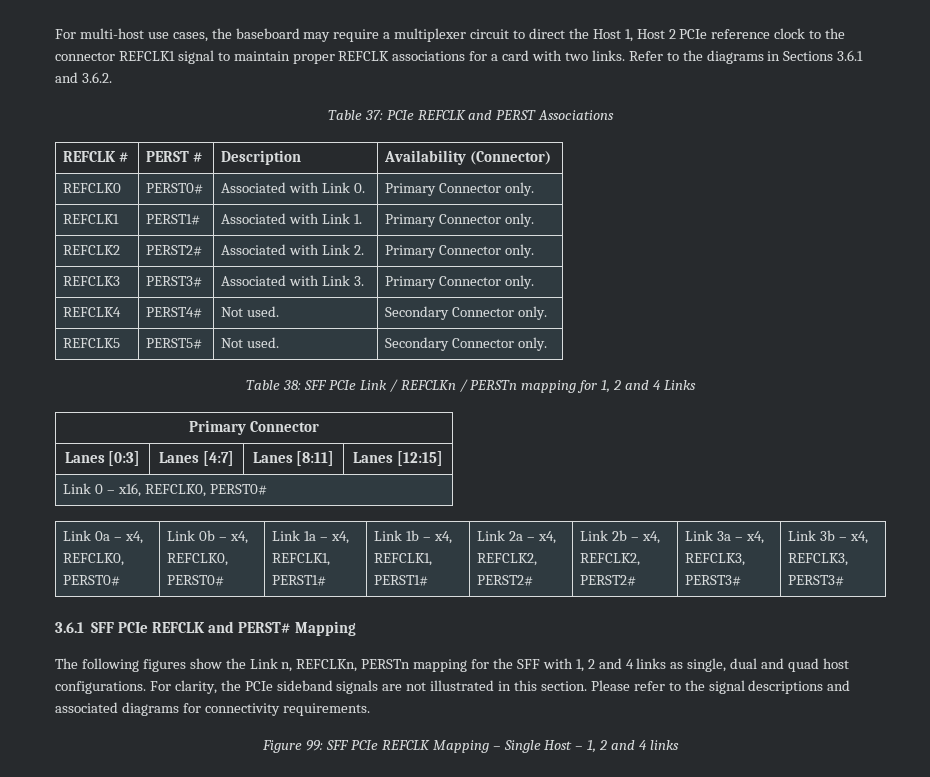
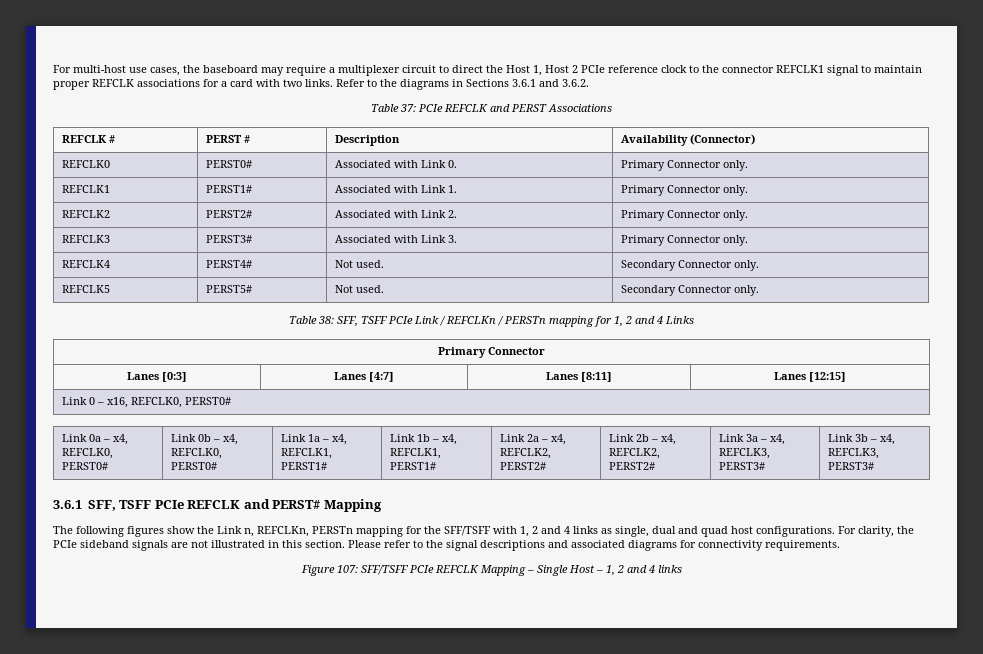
- Table 38: SFF PCIe Link / REFCLKn / PERSTn mapping for 1, 2 and 4 Links
+ Table 38: SFF, TSFF PCIe Link / REFCLKn / PERSTn mapping for 1, 2 and 4 Links
- 3.6.1 SFF PCIe REFCLK and PERST# Mapping
+ 3.6.1 SFF, TSFF PCIe REFCLK and PERST# Mapping
- The following figures show the Link n, REFCLKn, PERSTn mapping for the SFF with 1, 2 and 4 links as single, dual and quad host configurations.
+ The following figures show the Link n, REFCLKn, PERSTn mapping for the SFF/TSFF with 1, 2 and 4 links as single, dual and quad host configurations.
- Figure 99: SFF PCIe REFCLK Mapping – Single Host – 1, 2 and 4 links
+ Figure 107: SFF/TSFF PCIe REFCLK Mapping – Single Host – 1, 2 and 4 links

